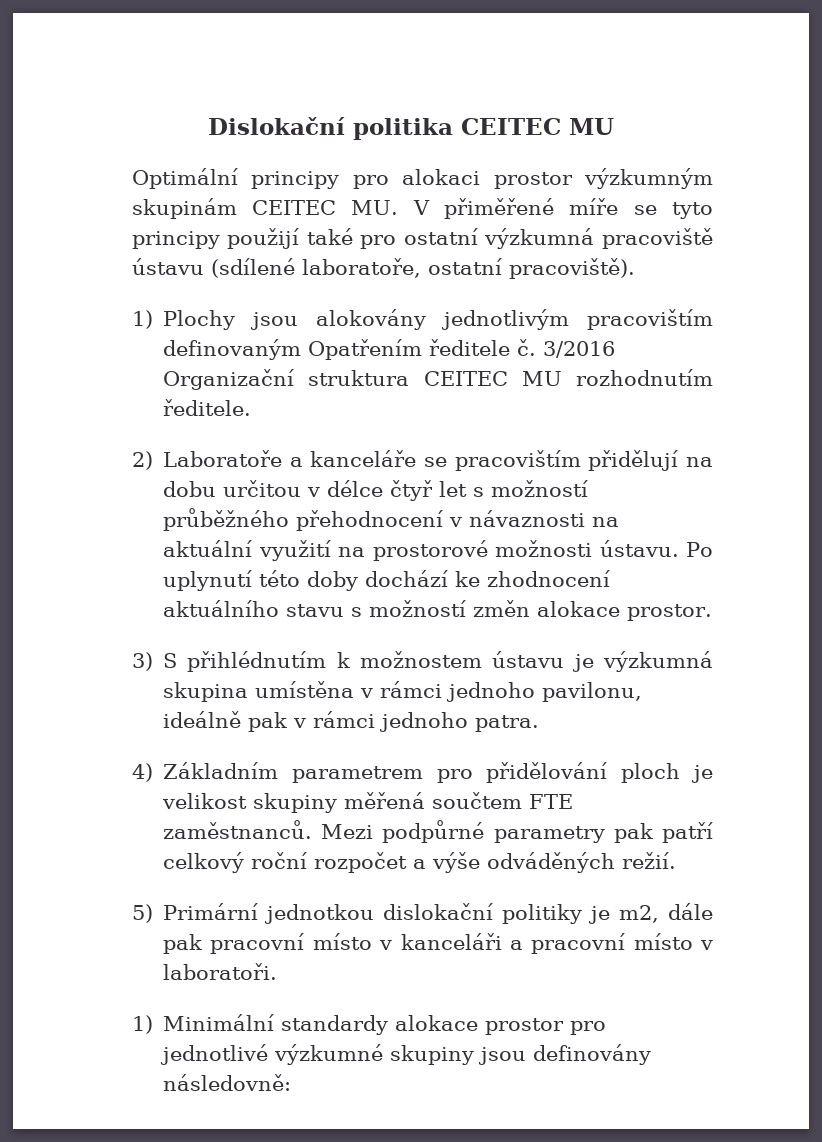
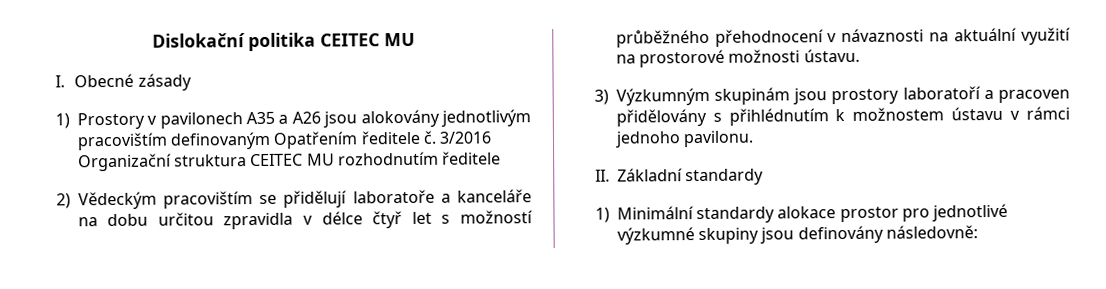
- Optimální principy pro alokaci prostor výzkumným skupinám CEITEC MU. V přiměřené míře se tyto principy použijí také pro ostatní výzkumná pracoviště ústavu (sdílené laboratoře, ostatní pracoviště).
- 1) Plochy jsou alokovány jednotlivým pracovištím definovaným Opatřením ředitele č.
+ I. Obecné zásady
+ 1) Prostory v pavilonech A35 a A26 jsou alokovány jednotlivým pracovištím definovaným Opatřením ředitele č.
- 3/2016 Organizační struktura CEITEC MU rozhodnutím ředitele.
+ 3/2016 Organizační struktura CEITEC MU rozhodnutím ředitele
- 2) Laboratoře a kanceláře se pracovištím přidělují na dobu určitou v délce čtyř let s možností průběžného přehodnocení v návaznosti na aktuální využití na prostorové možnosti ústavu. Po uplynutí této doby dochází ke zhodnocení aktuálního stavu s možností změn alokace prostor.
- 3) S přihlédnutím k možnostem ústavu je výzkumná skupina umístěna v rámci jednoho pavilonu, ideálně pak v rámci jednoho patra.
- 4) Základním parametrem pro přidělování ploch je velikost skupiny měřená součtem FTE zaměstnanců. Mezi podpůrné parametry pak patří celkový roční rozpočet a výše odváděných režií.
- 5) Primární jednotkou dislokační politiky je m2, dále pak pracovní místo v kanceláři a pracovní místo v laboratoři.
+ 2) Vědeckým pracovištím se přidělují laboratoře a kanceláře na dobu určitou zpravidla v délce čtyř let s možností průběžného přehodnocení v návaznosti na aktuální využití na prostorové možnosti ústavu.
+ 3) Výzkumným skupinám jsou prostory laboratoří a pracoven přidělovány s přihlédnutím k možnostem ústavu v rámci jednoho pavilonu.
+ II. Základní standardy

